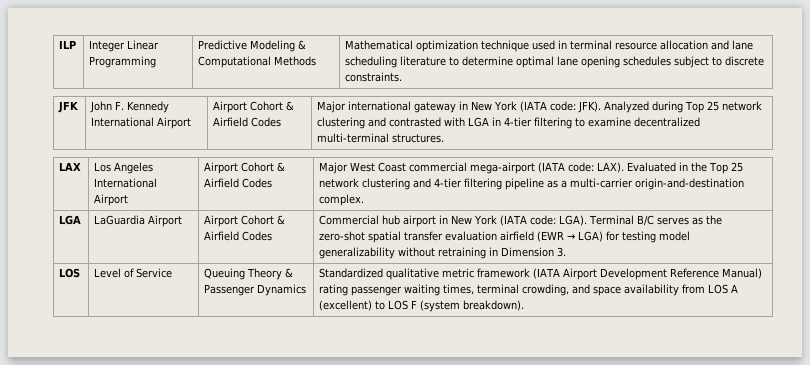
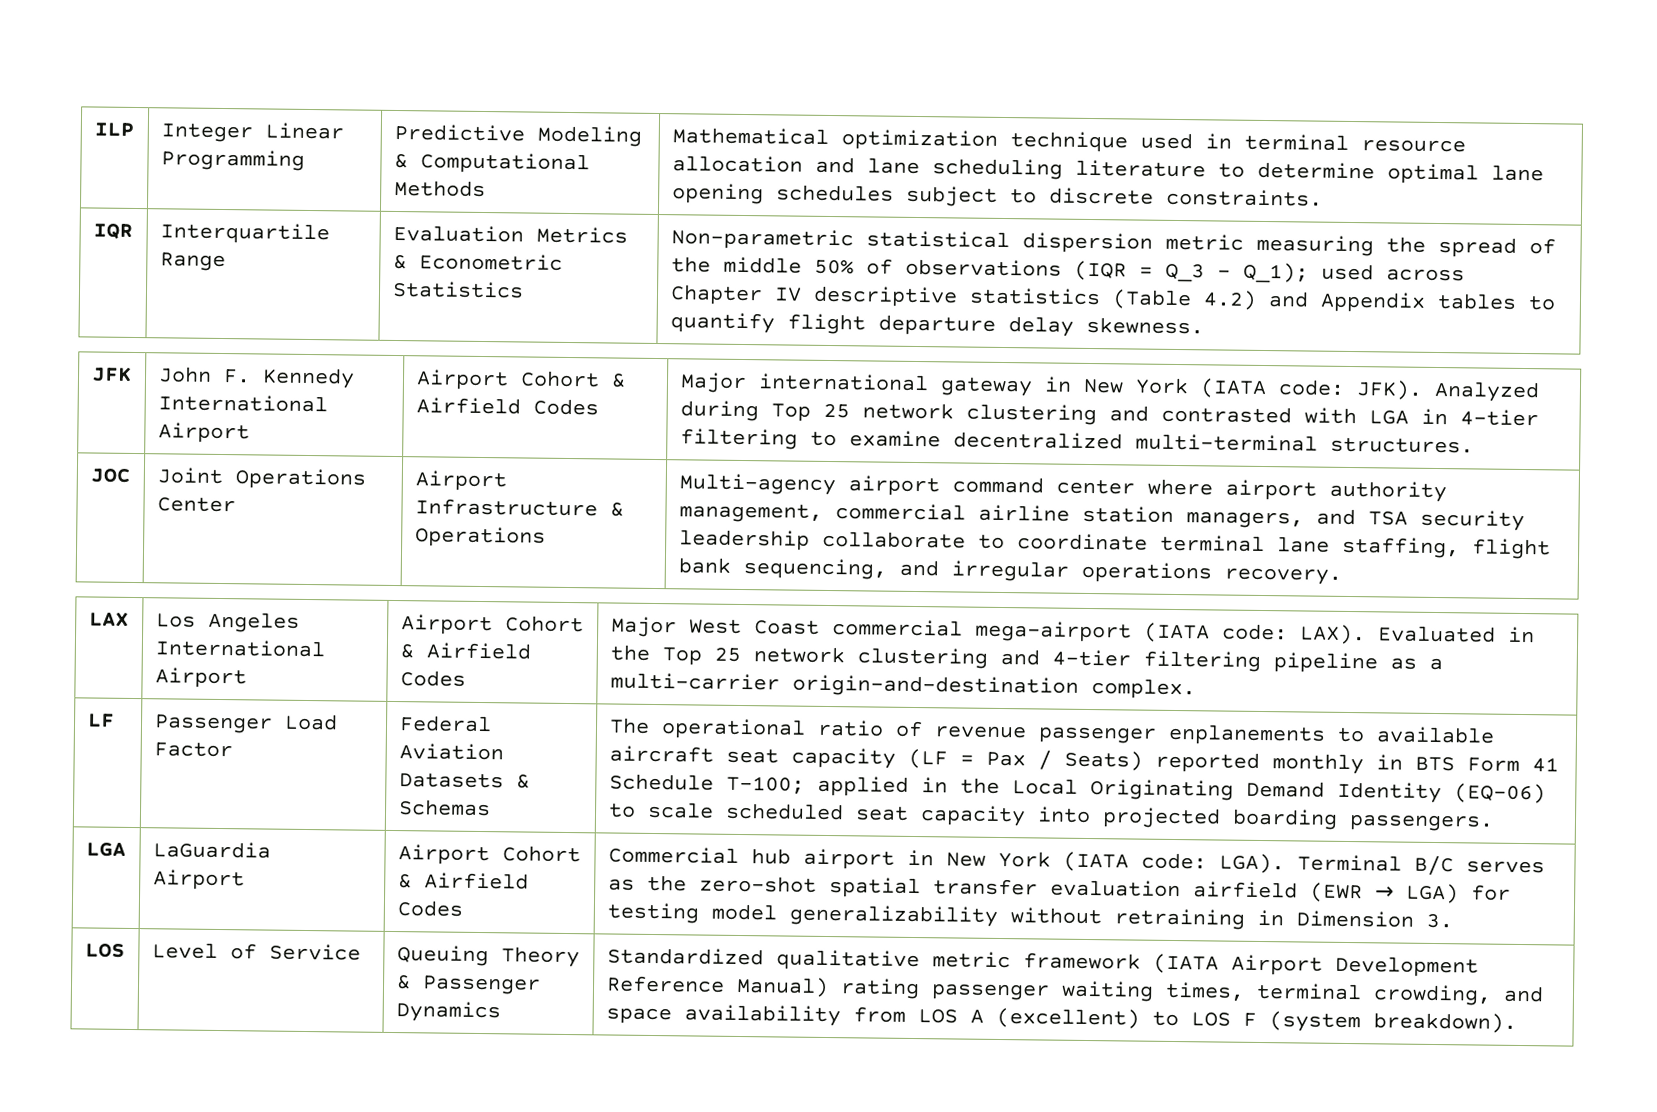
+ IQR | Interquartile Range | Evaluation Metrics & Econometric Statistics | Non-parametric statistical dispersion metric measuring the spread of the middle 50% of observations (IQR = Q_3 - Q_1); used across Chapter IV descriptive statistics (Table 4.2) and Appendix tables to quantify flight departure delay skewness.
+ JOC | Joint Operations Center | Airport Infrastructure & Operations | Multi-agency airport command center where airport authority management, commercial airline station managers, and TSA security leadership collaborate to coordinate terminal lane staffing, flight bank sequencing, and irregular operations recovery.
+ LF | Passenger Load Factor | Federal Aviation Datasets & Schemas | The operational ratio of revenue passenger enplanements to available aircraft seat capacity (LF = Pax / Seats) reported monthly in BTS Form 41 Schedule T-100; applied in the Local Originating Demand Identity (EQ-06) to scale scheduled seat capacity into projected boarding passengers.

